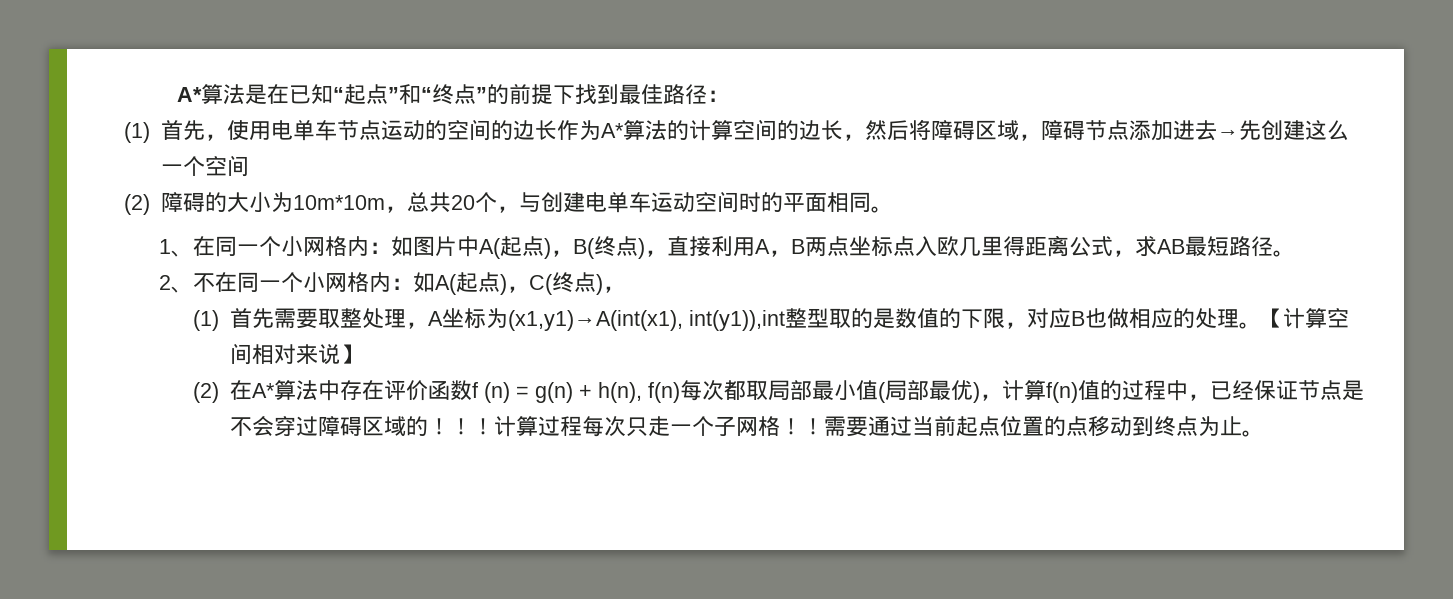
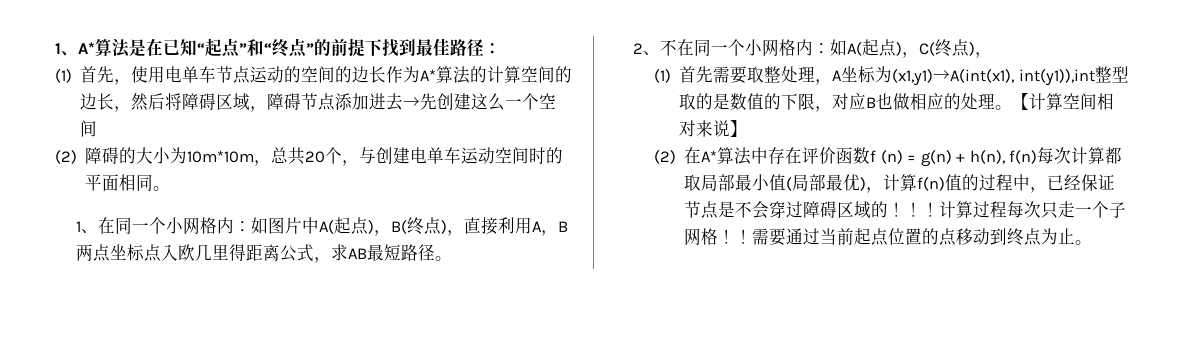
- A*算法是在已知“起点”和“终点”的前提下找到最佳路径：
+ 1、A*算法是在已知“起点”和“终点”的前提下找到最佳路径：
- (2)在A*算法中存在评价函数f (n) = g(n) + h(n), f(n)每次都取局部最小值(局部最优)，计算f(n)值的过程中，已经保证节点是不会穿过障碍区域的！
+ (2)在A*算法中存在评价函数f (n) = g(n) + h(n), f(n)每次计算都取局部最小值(局部最优)，计算f(n)值的过程中，已经保证节点是不会穿过障碍区域的！

